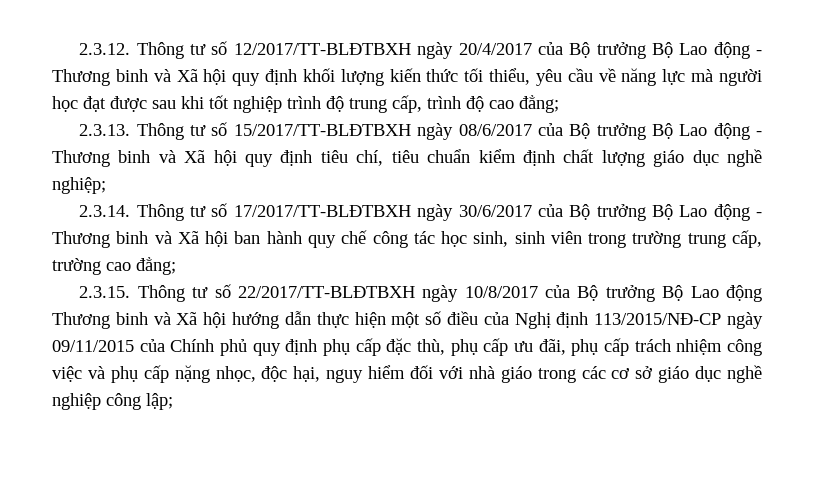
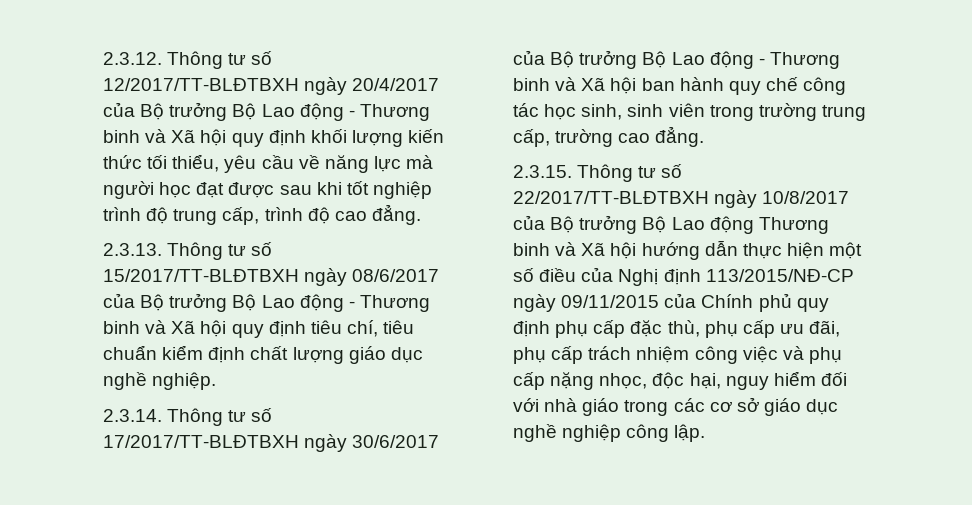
- 2.3.12. Thông tư số 12/2017/TT-BLĐTBXH ngày 20/4/2017 của Bộ trưởng Bộ Lao động - Thương binh và Xã hội quy định khối lượng kiến thức tối thiểu, yêu cầu về năng lực mà người học đạt được sau khi tốt nghiệp trình độ trung cấp, trình độ cao đẳng;
+ 2.3.12. Thông tư số 12/2017/TT-BLĐTBXH ngày 20/4/2017 của Bộ trưởng Bộ Lao động - Thương binh và Xã hội quy định khối lượng kiến thức tối thiểu, yêu cầu về năng lực mà người học đạt được sau khi tốt nghiệp trình độ trung cấp, trình độ cao đẳng.
- 2.3.13. Thông tư số 15/2017/TT-BLĐTBXH ngày 08/6/2017 của Bộ trưởng Bộ Lao động - Thương binh và Xã hội quy định tiêu chí, tiêu chuẩn kiểm định chất lượng giáo dục nghề nghiệp;
+ 2.3.13. Thông tư số 15/2017/TT-BLĐTBXH ngày 08/6/2017 của Bộ trưởng Bộ Lao động - Thương binh và Xã hội quy định tiêu chí, tiêu chuẩn kiểm định chất lượng giáo dục nghề nghiệp.
- 2.3.14. Thông tư số 17/2017/TT-BLĐTBXH ngày 30/6/2017 của Bộ trưởng Bộ Lao động - Thương binh và Xã hội ban hành quy chế công tác học sinh, sinh viên trong trường trung cấp, trường cao đẳng;
+ 2.3.14. Thông tư số 17/2017/TT-BLĐTBXH ngày 30/6/2017 của Bộ trưởng Bộ Lao động - Thương binh và Xã hội ban hành quy chế công tác học sinh, sinh viên trong trường trung cấp, trường cao đẳng.
- 2.3.15. Thông tư số 22/2017/TT-BLĐTBXH ngày 10/8/2017 của Bộ trưởng Bộ Lao động Thương binh và Xã hội hướng dẫn thực hiện một số điều của Nghị định 113/2015/NĐ-CP ngày 09/11/2015 của Chính phủ quy định phụ cấp đặc thù, phụ cấp ưu đãi, phụ cấp trách nhiệm công việc và phụ cấp nặng nhọc, độc hại, nguy hiểm đối với nhà giáo trong các cơ sở giáo dục nghề nghiệp công lập;
+ 2.3.15. Thông tư số 22/2017/TT-BLĐTBXH ngày 10/8/2017 của Bộ trưởng Bộ Lao động Thương binh và Xã hội hướng dẫn thực hiện một số điều của Nghị định 113/2015/NĐ-CP ngày 09/11/2015 của Chính phủ quy định phụ cấp đặc thù, phụ cấp ưu đãi, phụ cấp trách nhiệm công việc và phụ cấp nặng nhọc, độc hại, nguy hiểm đối với nhà giáo trong các cơ sở giáo dục nghề nghiệp công lập.

